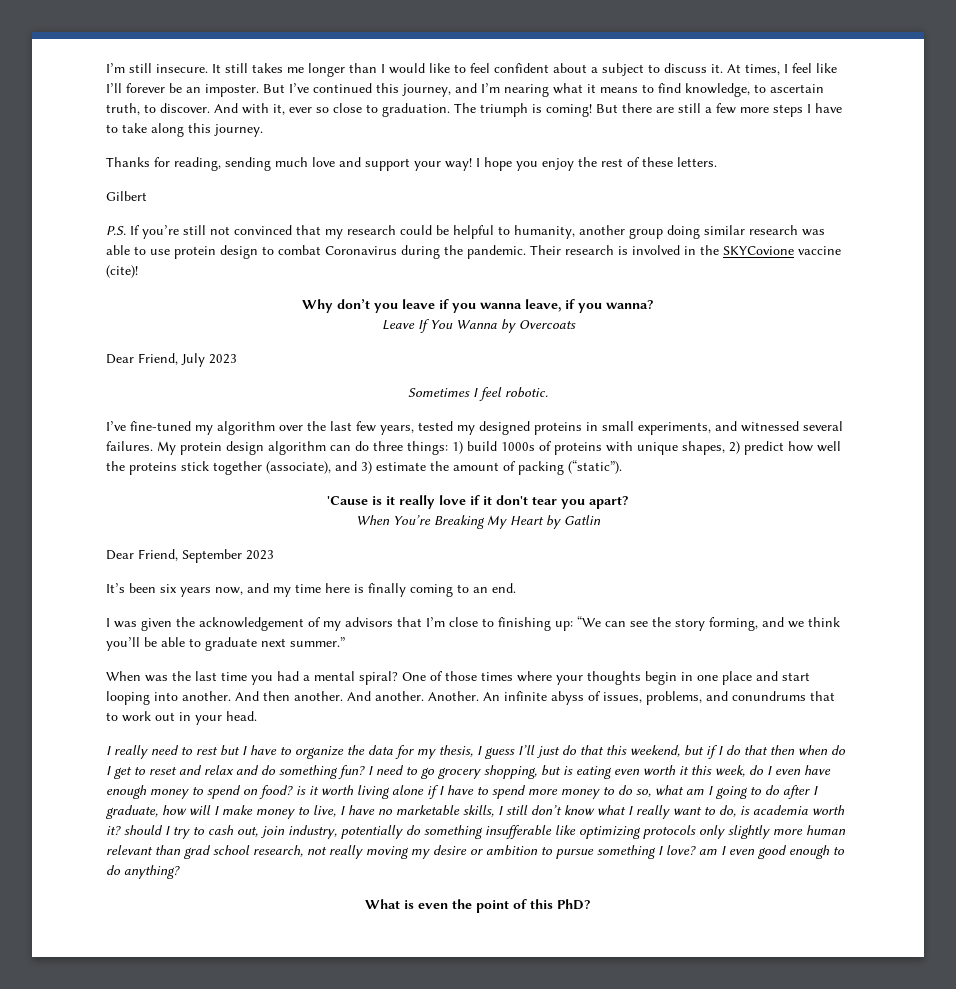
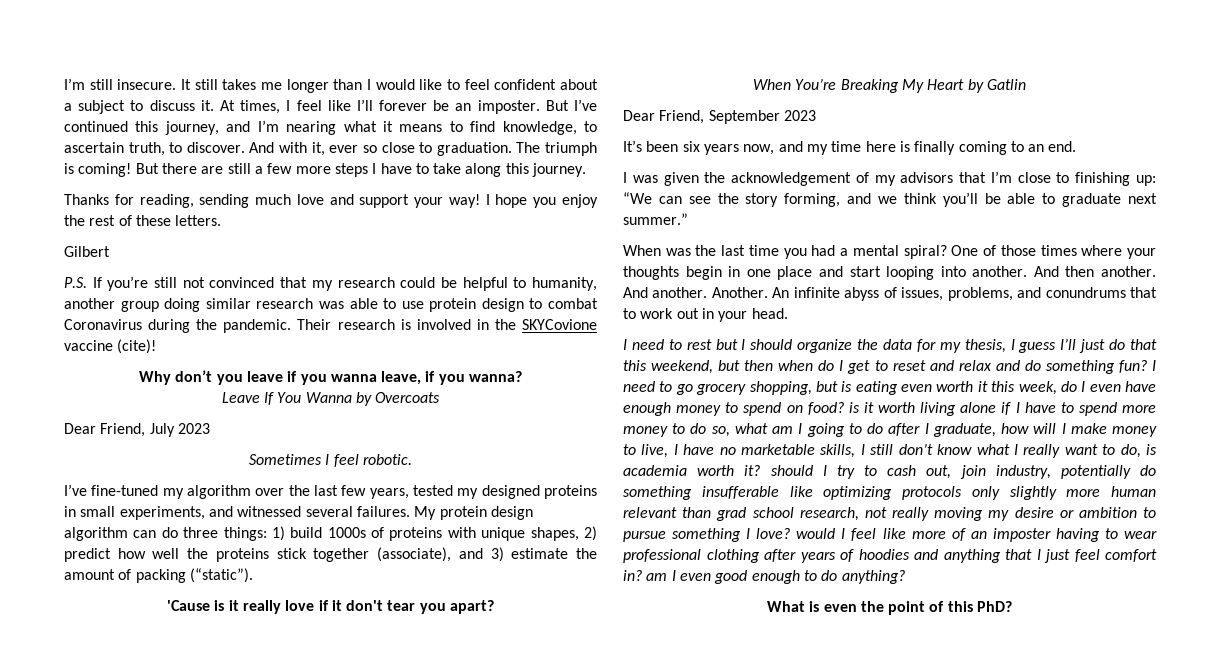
- I really need to rest but I have to organize the data for my thesis, I guess I’ll just do that this weekend, but if I do that then when do I get to reset and relax and do something fun?
+ I need to rest but I should organize the data for my thesis, I guess I’ll just do that this weekend, but then when do I get to reset and relax and do something fun?
- I need to go grocery shopping, but is eating even worth it this week, do I even have enough money to spend on food? is it worth living alone if I have to spend more money to do so, what am I going to do after I graduate, how will I make money to live, I have no marketable skills, I still don’t know what I really want to do, is academia worth it? should I try to cash out, join industry, potentially do something insufferable like optimizing protocols only slightly more human relevant than grad school research, not really moving my desire or ambition to pursue something I love? am I even good enough to do anything?
+ I need to go grocery shopping, but is eating even worth it this week, do I even have enough money to spend on food? is it worth living alone if I have to spend more money to do so, what am I going to do after I graduate, how will I make money to live, I have no marketable skills, I still don’t know what I really want to do, is academia worth it? should I try to cash out, join industry, potentially do something insufferable like optimizing protocols only slightly more human relevant than grad school research, not really moving my desire or ambition to pursue something I love? would I feel like more of an imposter having to wear professional clothing after years of hoodies and anything that I just feel comfort in? am I even good enough to do anything?

